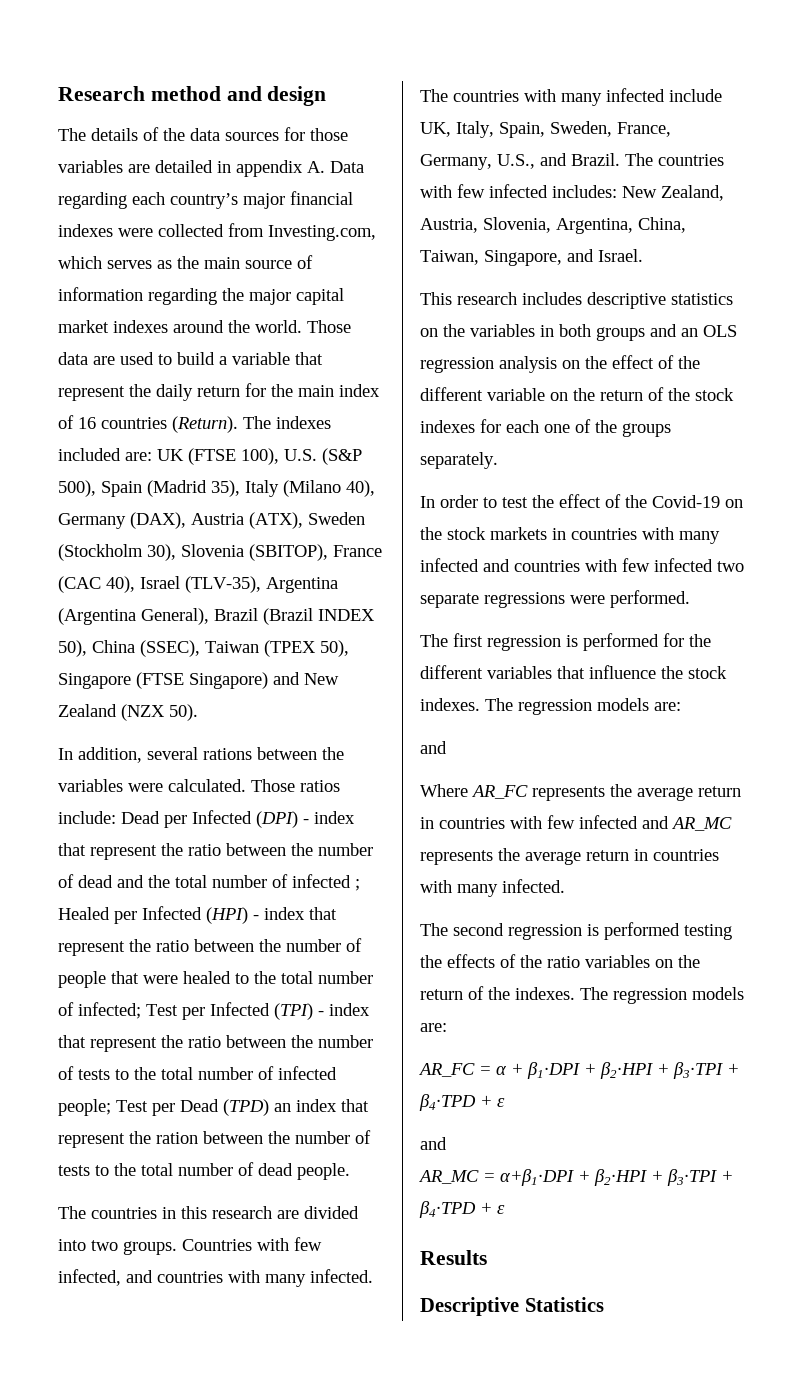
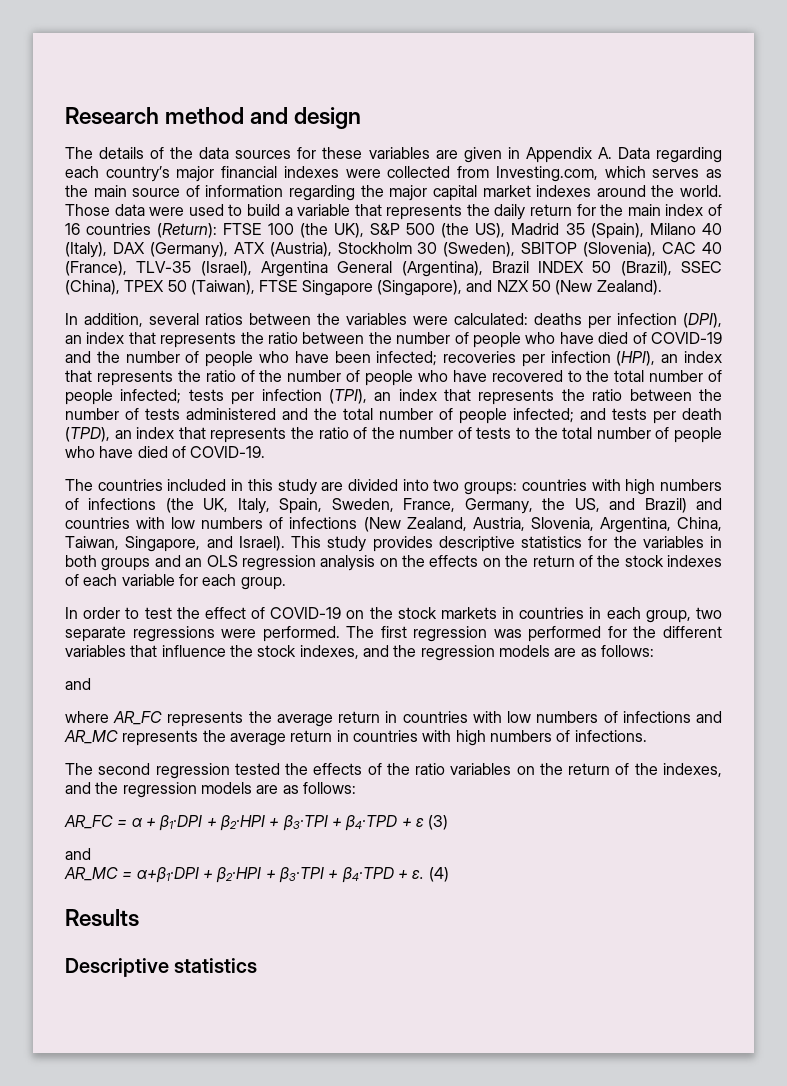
- The details of the data sources for those variables are detailed in appendix A. Data regarding each country’s major financial indexes were collected from Investing.com, which serves as the main source of information regarding the major capital market indexes around the world.
+ The details of the data sources for these variables are given in Appendix A. Data regarding each country’s major financial indexes were collected from Investing.com, which serves as the main source of information regarding the major capital market indexes around the world.
- Those data are used to build a variable that represent the daily return for the main index of 16 countries (Return). The indexes included are: UK (FTSE 100), U.S. (S&P 500), Spain (Madrid 35), Italy (Milano 40), Germany (DAX), Austria (ATX), Sweden (Stockholm 30), Slovenia (SBITOP), France (CAC 40), Israel (TLV-35), Argentina (Argentina General), Brazil (Brazil INDEX 50), China (SSEC), Taiwan (TPEX 50), Singapore (FTSE Singapore) and New Zealand (NZX 50).
+ Those data were used to build a variable that represents the daily return for the main index of 16 countries (Return): FTSE 100 (the UK), S&P 500 (the US), Madrid 35 (Spain), Milano 40 (Italy), DAX (Germany), ATX (Austria), Stockholm 30 (Sweden), SBITOP (Slovenia), CAC 40 (France), TLV-35 (Israel), Argentina General (Argentina), Brazil INDEX 50 (Brazil), SSEC (China), TPEX 50 (Taiwan), FTSE Singapore (Singapore), and NZX 50 (New Zealand).
- In addition, several rations between the variables were calculated. Those ratios include: Dead per Infected (DPI) - index that represent the ratio between the number of dead and the total number of infected ; Healed per Infected (HPI) - index that represent the ratio between the number of people that were healed to the total number of infected; Test per Infected (TPI) - index that represent the ratio between the number of tests to the total number of infected people; Test per Dead (TPD) an index that represent the ration between the number of tests to the total number of dead people.
- The countries in this research are divided into two groups. Countries with few infected, and countries with many infected. The countries with many infected include UK, Italy, Spain, Sweden, France, Germany, U.S., and Brazil. The countries with few infected includes: New Zealand, Austria, Slovenia, Argentina, China, Taiwan, Singapore, and Israel.
- This research includes descriptive statistics on the variables in both groups and an OLS regression analysis on the effect of the different variable on the return of the stock indexes for each one of the groups separately.
+ In addition, several ratios between the variables were calculated: deaths per infection (DPI), an index that represents the ratio between the number of people who have died of COVID-19 and the number of people who have been infected; recoveries per infection (HPI), an index that represents the ratio of the number of people who have recovered to the total number of people infected; tests per infection (TPI), an index that represents the ratio between the number of tests administered and the total number of people infected; and tests per death (TPD), an index that represents the ratio of the number of tests to the total number of people who have died of COVID-19.
+ The countries included in this study are divided into two groups: countries with high numbers of infections (the UK, Italy, Spain, Sweden, France, Germany, the US, and Brazil) and countries with low numbers of infections (New Zealand, Austria, Slovenia, Argentina, China, Taiwan, Singapore, and Israel). This study provides descriptive statistics for the variables in both groups and an OLS regression analysis on the effects on the return of the stock indexes of each variable for each group.
- In order to test the effect of the Covid-19 on the stock markets in countries with many infected and countries with few infected two separate regressions were performed.
- The first regression is performed for the different variables that influence the stock indexes. The regression models are:
+ In order to test the effect of COVID-19 on the stock markets in countries in each group, two separate regressions were performed. The first regression was performed for the different variables that influence the stock indexes, and the regression models are as follows:
  and
- Where AR_FC represents the average return in countries with few infected and AR_MC represents the average return in countries with many infected.
+ where AR_FC represents the average return in countries with low numbers of infections and AR_MC represents the average return in countries with high numbers of infections.
- The second regression is performed testing the effects of the ratio variables on the return of the indexes. The regression models are:
+ The second regression tested the effects of the ratio variables on the return of the indexes, and the regression models are as follows:
- AR_FC = α + β1·DPI + β2·HPI + β3·TPI + β4·TPD + ε
+ AR_FC = α + β1·DPI + β2·HPI + β3·TPI + β4·TPD + ε (3)
- AR_MC = α+β1·DPI + β2·HPI + β3·TPI + β4·TPD + ε
+ AR_MC = α+β1·DPI + β2·HPI + β3·TPI + β4·TPD + ε. (4)
- Descriptive Statistics
+ Descriptive statistics

